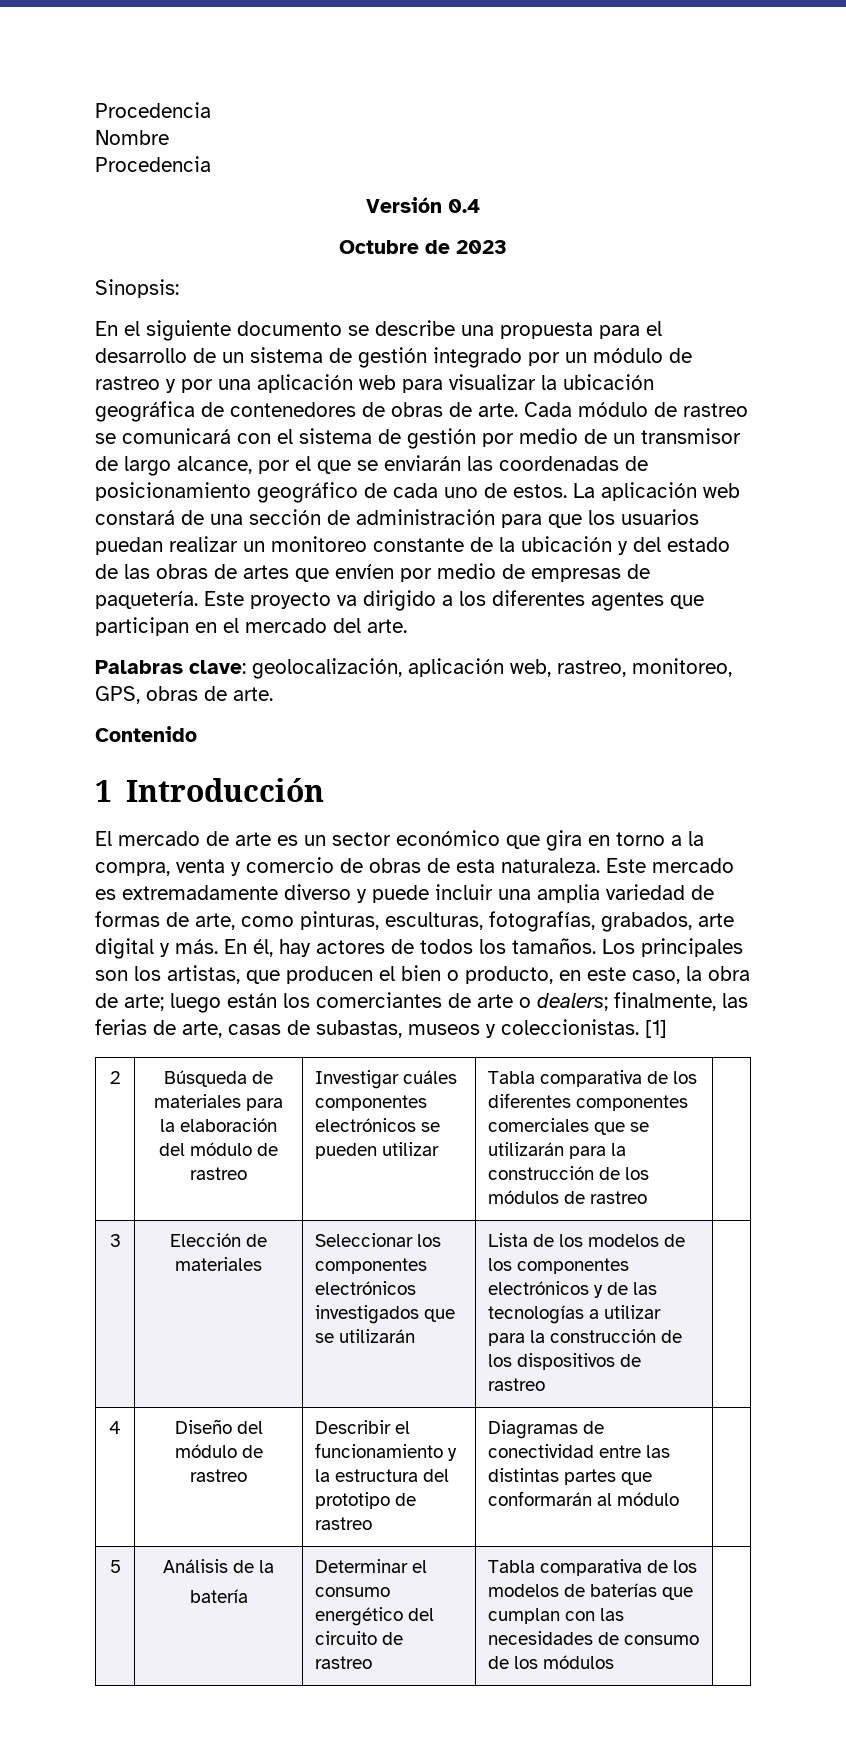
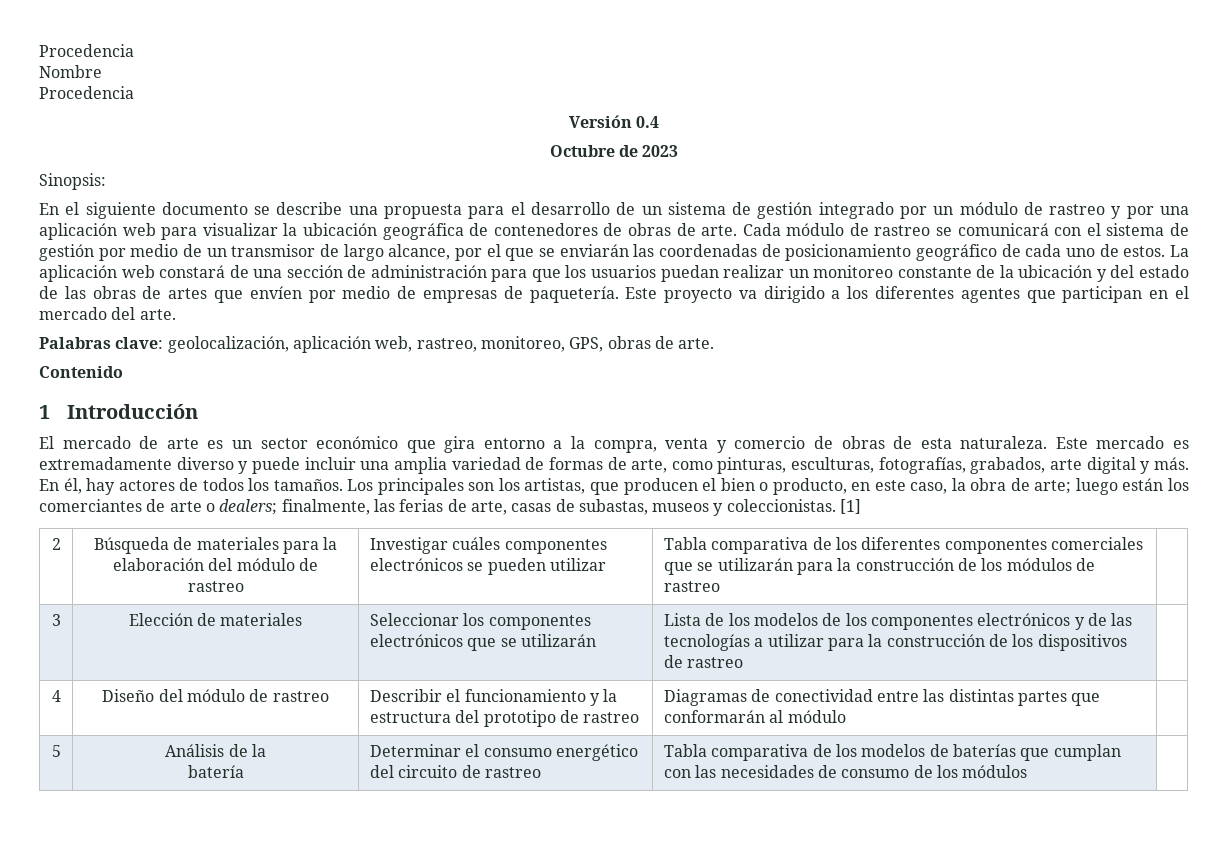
- El mercado de arte es un sector económico que gira en torno a la compra, venta y comercio de obras de esta naturaleza.
+ El mercado de arte es un sector económico que gira entorno a la compra, venta y comercio de obras de esta naturaleza.
- 3 | Elección de materiales | Seleccionar los componentes electrónicos investigados que se utilizarán | Lista de los modelos de los componentes electrónicos y de las tecnologías a utilizar para la construcción de los dispositivos de rastreo |
+ 3 | Elección de materiales | Seleccionar los componentes electrónicos que se utilizarán | Lista de los modelos de los componentes electrónicos y de las tecnologías a utilizar para la construcción de los dispositivos de rastreo |

